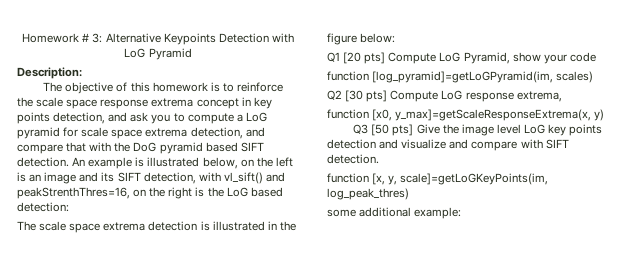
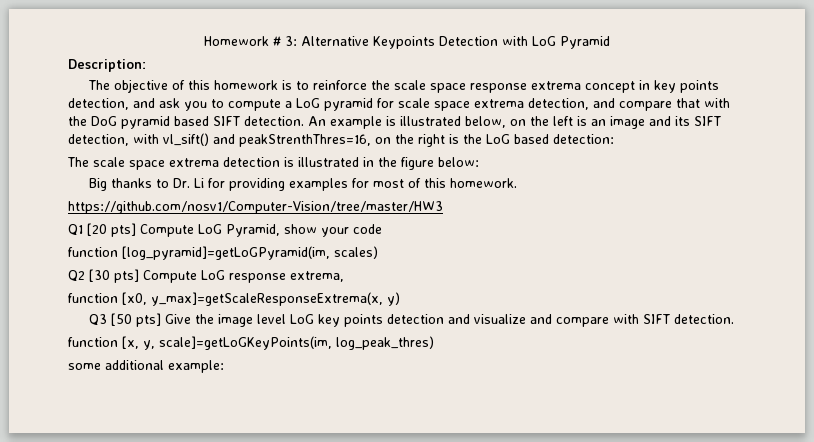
+ Big thanks to Dr. Li for providing examples for most of this homework.
+ https://github.com/nosv1/Computer-Vision/tree/master/HW3

